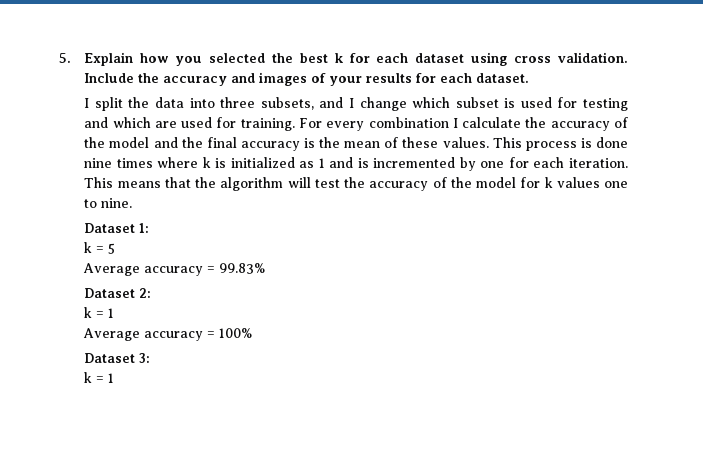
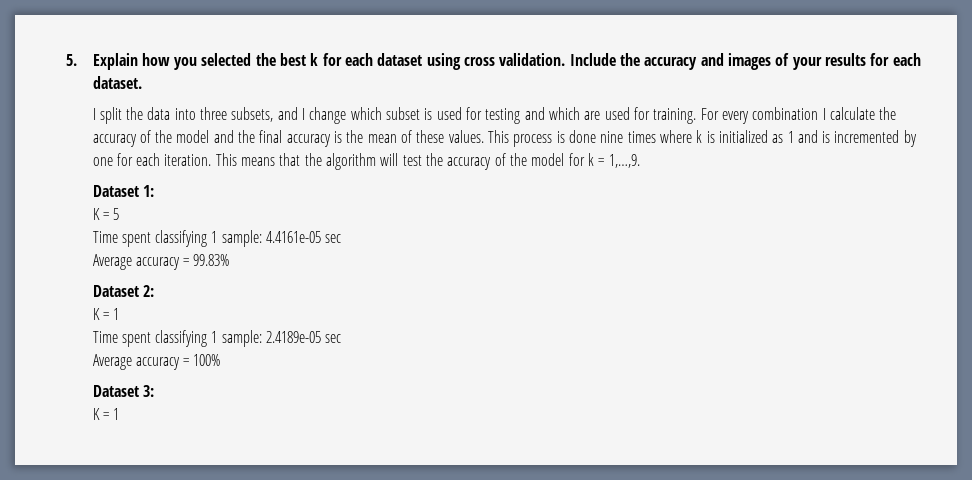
- This means that the algorithm will test the accuracy of the model for k values one to nine.
+ This means that the algorithm will test the accuracy of the model for k = 1,…,9.
- k = 5
+ K = 5
+ Time spent classifying 1 sample: 4.4161e-05 sec
  Dataset 2:
- k = 1
+ K = 1
+ Time spent classifying 1 sample: 2.4189e-05 sec
  Dataset 3:
- k = 1
+ K = 1

